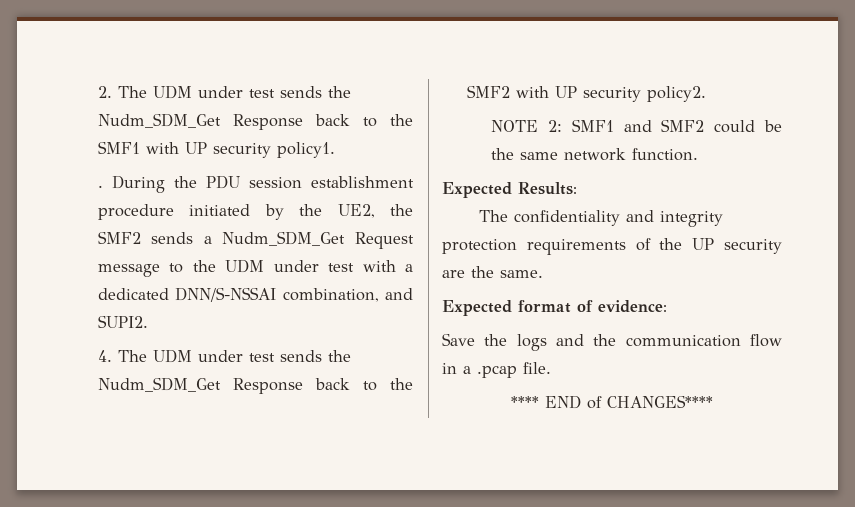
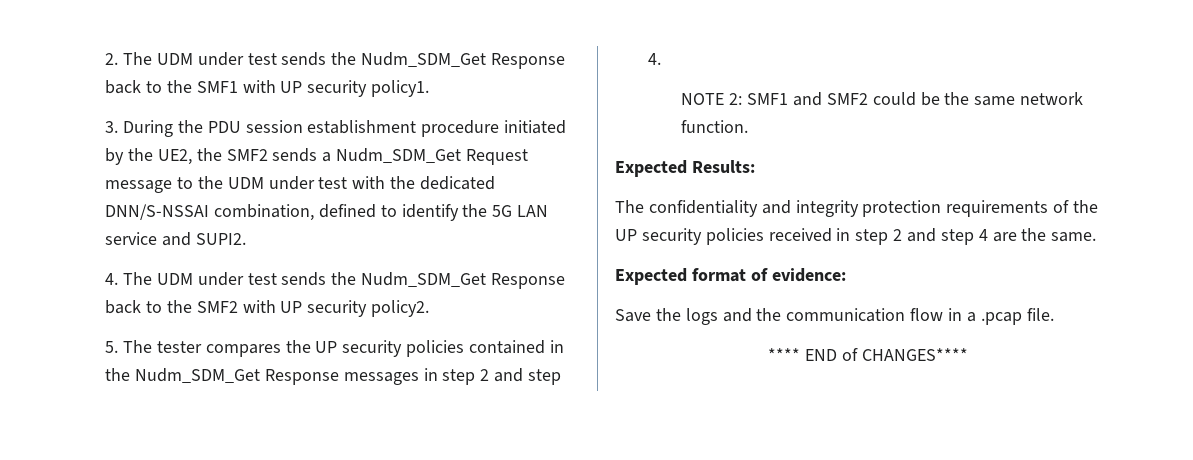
- . During the PDU session establishment procedure initiated by the UE2, the SMF2 sends a Nudm_SDM_Get Request message to the UDM under test with a dedicated DNN/S-NSSAI combination, and SUPI2.
+ 3. During the PDU session establishment procedure initiated by the UE2, the SMF2 sends a Nudm_SDM_Get Request message to the UDM under test with the dedicated DNN/S-NSSAI combination, defined to identify the 5G LAN service and SUPI2.
+ 5. The tester compares the UP security policies contained in the Nudm_SDM_Get Response messages in step 2 and step 4.
- The confidentiality and integrity protection requirements of the UP security are the same.
+ The confidentiality and integrity protection requirements of the UP security policies received in step 2 and step 4 are the same.

